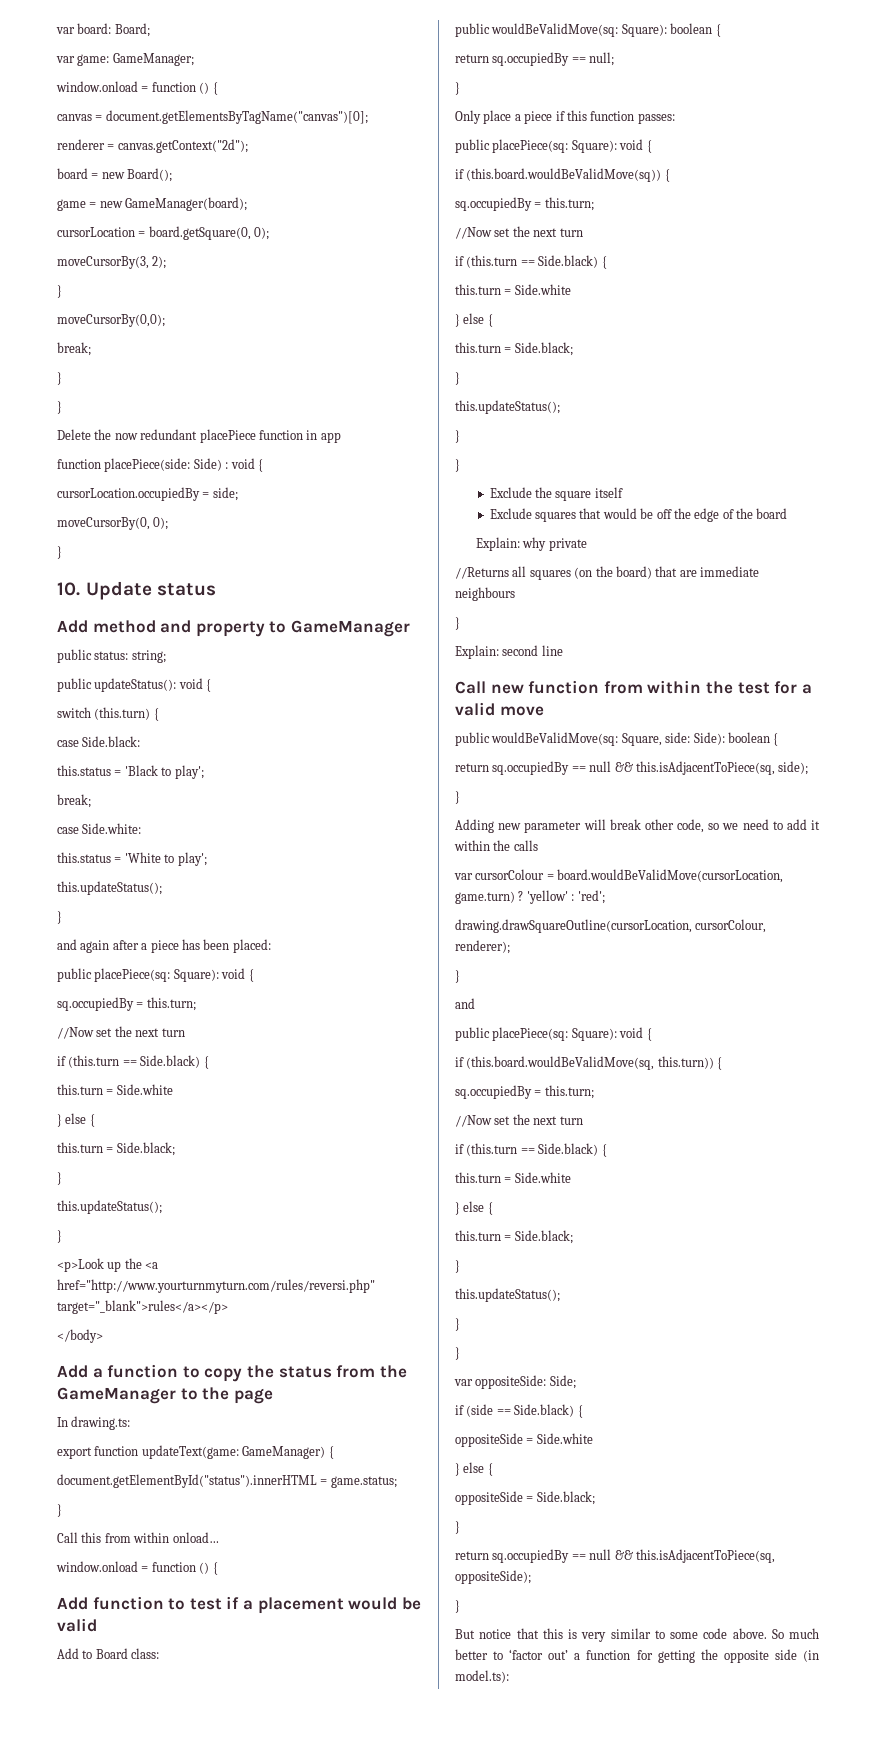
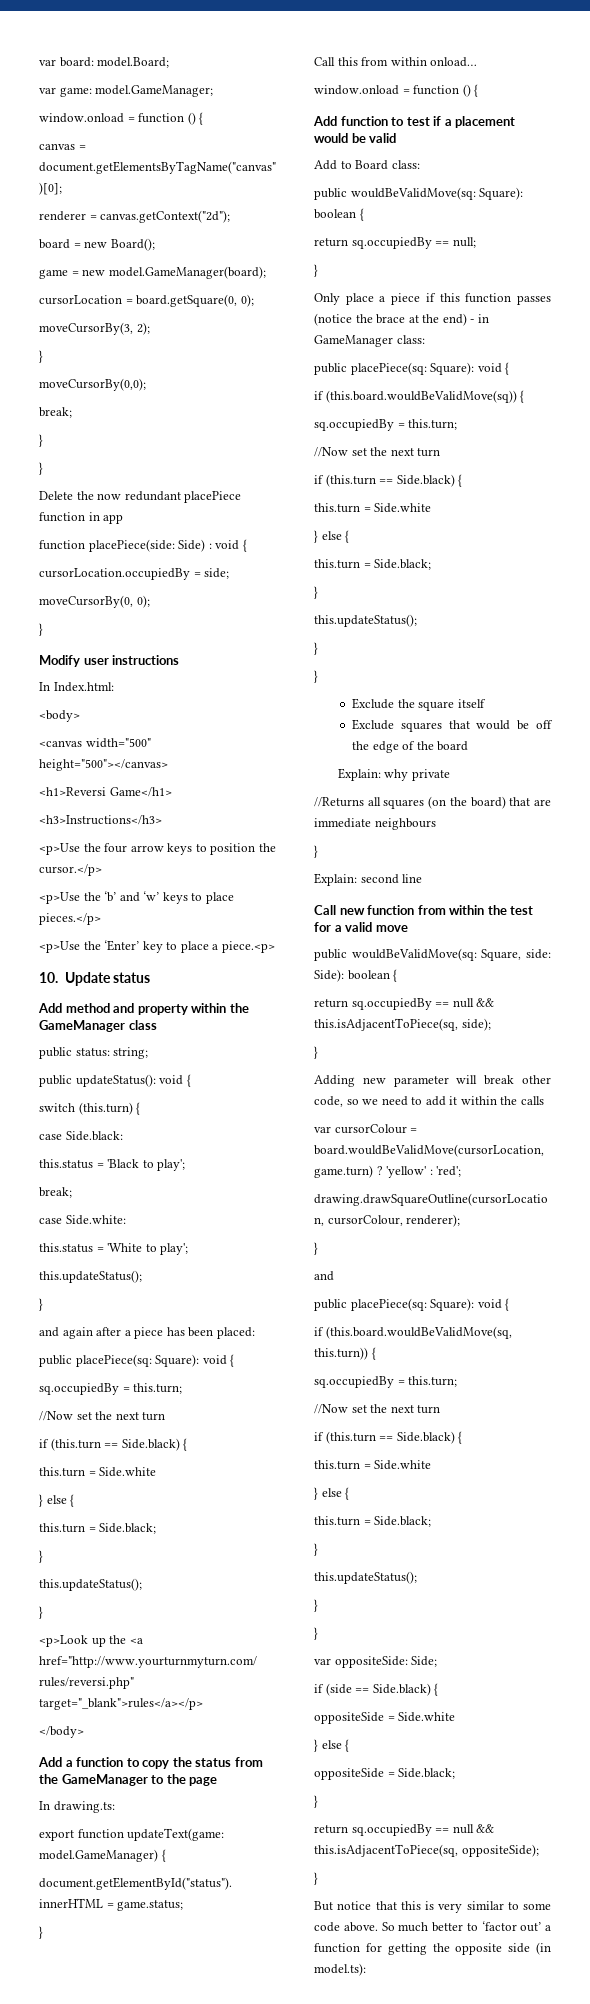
- var board: Board;
+ var board: model.Board;
- var game: GameManager;
+ var game: model.GameManager;
- game = new GameManager(board);
+ game = new model.GameManager(board);
+ Modify user instructions
+ In Index.html:
+ <body>
+ <canvas width="500" height="500"></canvas>
+ <h1>Reversi Game</h1>
+ <h3>Instructions</h3>
+ <p>Use the four arrow keys to position the cursor.</p>
+ <p>Use the ‘b’ and ‘w’ keys to place pieces.</p>
+ <p>Use the ‘Enter’ key to place a piece.<p>
- Add method and property to GameManager
+ Add method and property within the GameManager class
- export function updateText(game: GameManager) {
+ export function updateText(game: model.GameManager) {
- Only place a piece if this function passes:
+ Only place a piece if this function passes (notice the brace at the end) - in GameManager class:

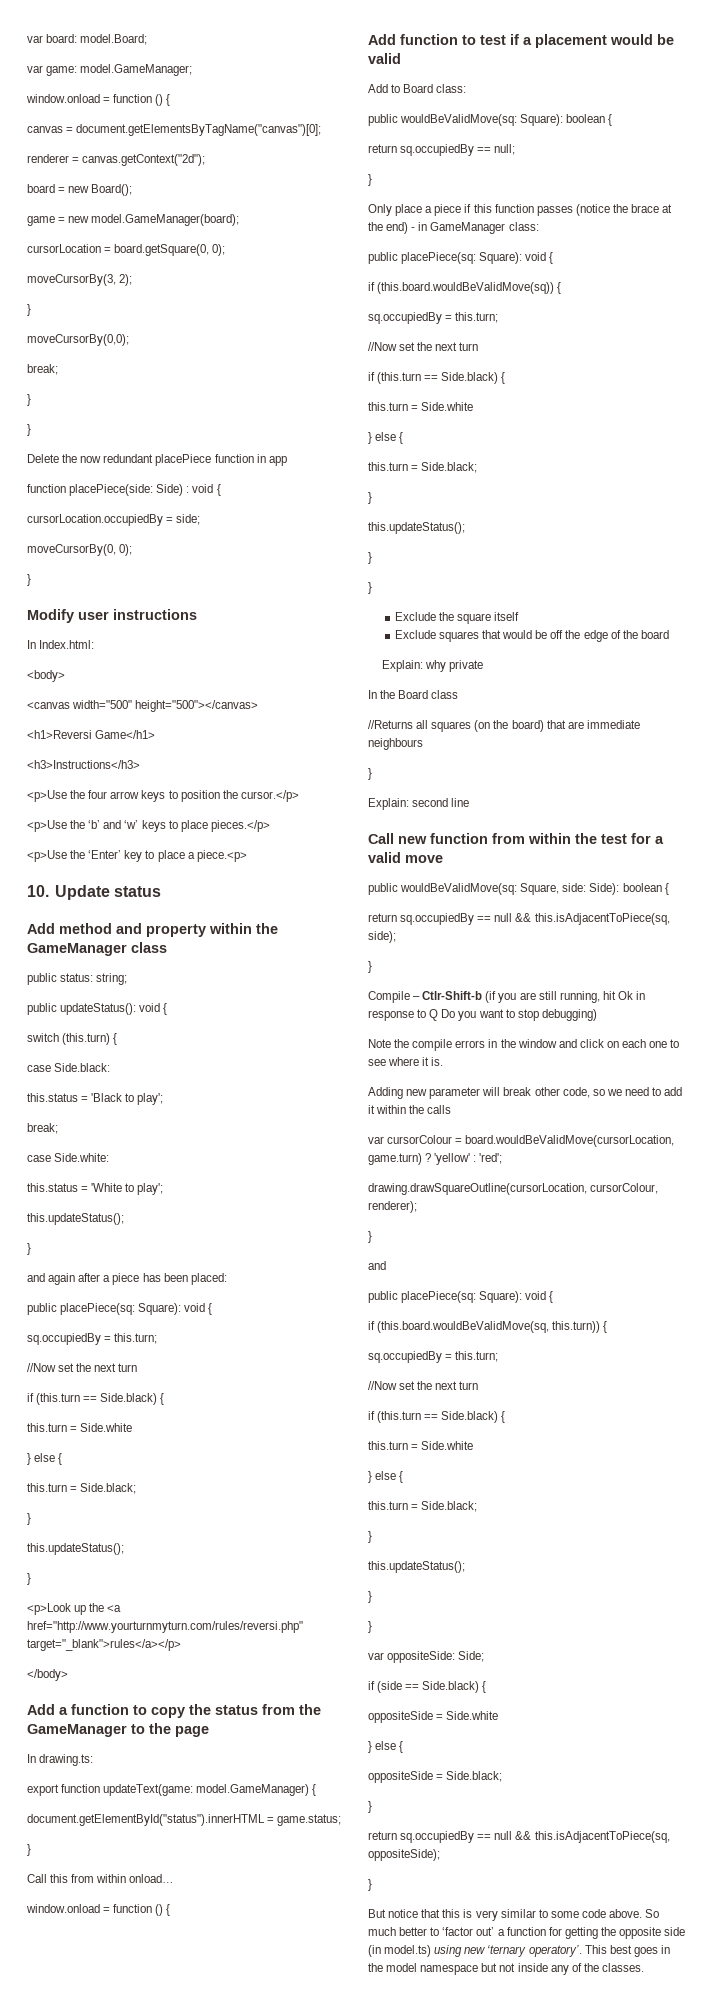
+ In the Board class
+ Compile – Ctlr-Shift-b (if you are still running, hit Ok in response to Q Do you want to stop debugging)
+ Note the compile errors in the window and click on each one to see where it is.
- So much better to ‘factor out’ a function for getting the opposite side (in model.ts):
+ So much better to ‘factor out’ a function for getting the opposite side (in model.ts) using new ‘ternary operatory’. This best goes in the model namespace but not inside any of the classes.

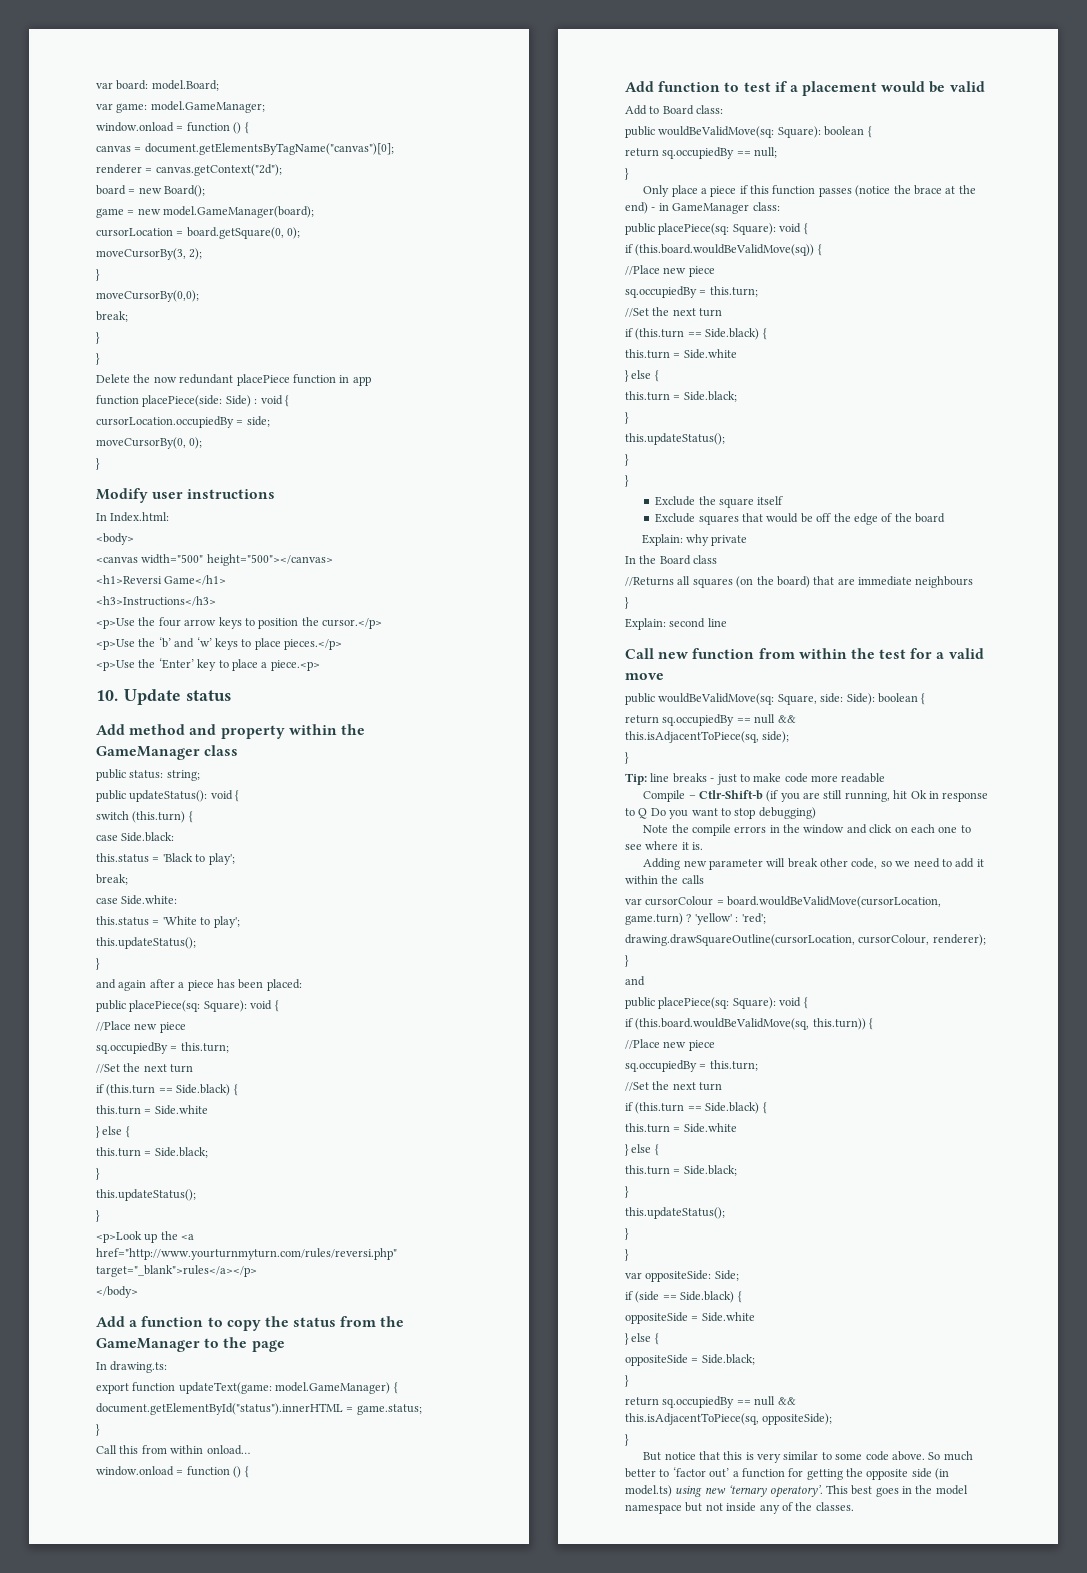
  and again after a piece has been placed:
  public placePiece(sq: Square): void {
+ //Place new piece
  sq.occupiedBy = this.turn;
- //Now set the next turn
+ //Set the next turn
  if (this.board.wouldBeValidMove(sq)) {
+ //Place new piece
  sq.occupiedBy = this.turn;
- //Now set the next turn
+ //Set the next turn
  public wouldBeValidMove(sq: Square, side: Side): boolean {
- return sq.occupiedBy == null && this.isAdjacentToPiece(sq, side);
+ return sq.occupiedBy == null &&
+ this.isAdjacentToPiece(sq, side);
+ Tip: line breaks - just to make code more readable
  if (this.board.wouldBeValidMove(sq, this.turn)) {
+ //Place new piece
  sq.occupiedBy = this.turn;
- //Now set the next turn
+ //Set the next turn
  oppositeSide = Side.black;
  }
- return sq.occupiedBy == null && this.isAdjacentToPiece(sq, oppositeSide);
+ return sq.occupiedBy == null &&
+ this.isAdjacentToPiece(sq, oppositeSide);

